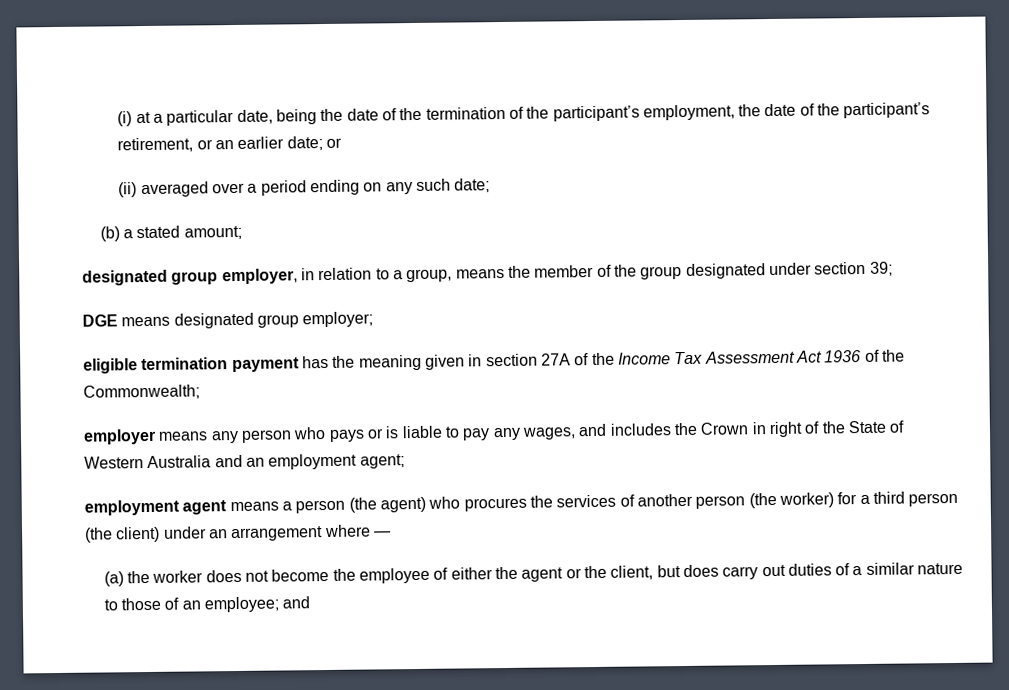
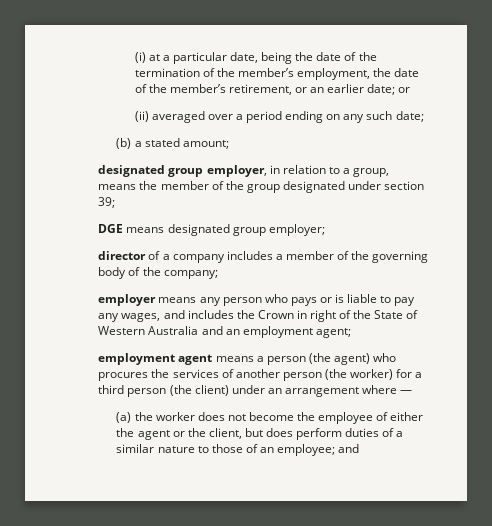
- (i) at a particular date, being the date of the termination of the participant’s employment, the date of the participant’s retirement, or an earlier date; or
+ (i) at a particular date, being the date of the termination of the member’s employment, the date of the member’s retirement, or an earlier date; or
- eligible termination payment has the meaning given in section 27A of the Income Tax Assessment Act 1936 of the Commonwealth;
+ director of a company includes a member of the governing body of the company;
- (a) the worker does not become the employee of either the agent or the client, but does carry out duties of a similar nature to those of an employee; and
+ (a) the worker does not become the employee of either the agent or the client, but does perform duties of a similar nature to those of an employee; and

